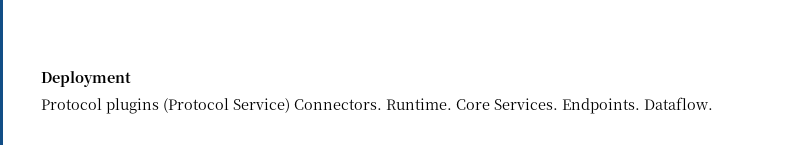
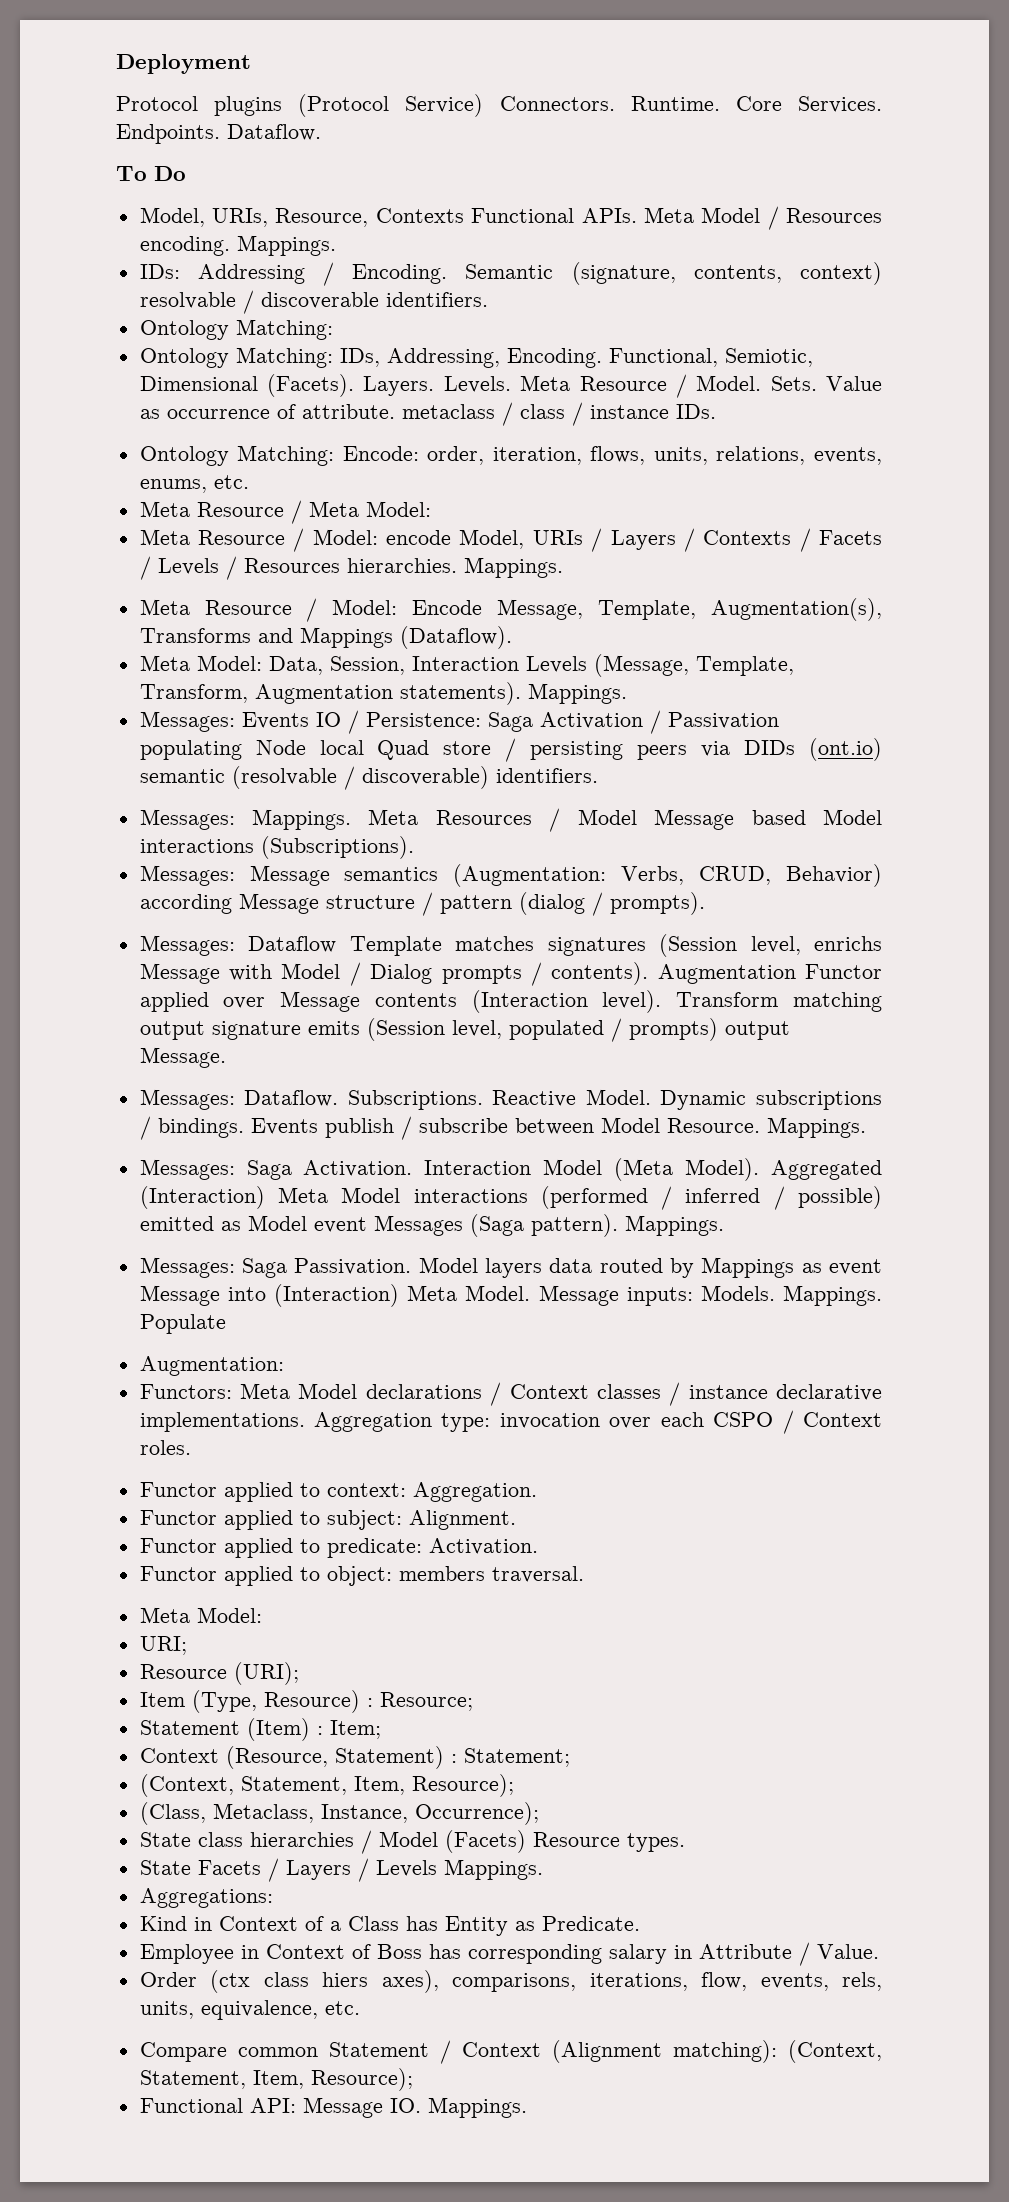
+ To Do
+ Model, URIs, Resource, Contexts Functional APIs. Meta Model / Resources encoding. Mappings.
+ IDs: Addressing / Encoding. Semantic (signature, contents, context) resolvable / discoverable identifiers.
+ Ontology Matching:
+ Ontology Matching: IDs, Addressing, Encoding. Functional, Semiotic, Dimensional (Facets). Layers. Levels. Meta Resource / Model. Sets. Value as occurrence of attribute. metaclass / class / instance IDs.
+ Ontology Matching: Encode: order, iteration, flows, units, relations, events, enums, etc.
+ Meta Resource / Meta Model:
+ Meta Resource / Model: encode Model, URIs / Layers / Contexts / Facets / Levels / Resources hierarchies. Mappings.
+ Meta Resource / Model: Encode Message, Template, Augmentation(s), Transforms and Mappings (Dataflow).
+ Meta Model: Data, Session, Interaction Levels (Message, Template, Transform, Augmentation statements). Mappings.
+ Messages: Events IO / Persistence: Saga Activation / Passivation populating Node local Quad store / persisting peers via DIDs (ont.io) semantic (resolvable / discoverable) identifiers.
+ Messages: Mappings. Meta Resources / Model Message based Model interactions (Subscriptions).
+ Messages: Message semantics (Augmentation: Verbs, CRUD, Behavior) according Message structure / pattern (dialog / prompts).
+ Messages: Dataflow Template matches signatures (Session level, enrichs Message with Model / Dialog prompts / contents). Augmentation Functor applied over Message contents (Interaction level). Transform matching output signature emits (Session level, populated / prompts) output Message.
+ Messages: Dataflow. Subscriptions. Reactive Model. Dynamic subscriptions / bindings. Events publish / subscribe between Model Resource. Mappings.
+ Messages: Saga Activation. Interaction Model (Meta Model). Aggregated (Interaction) Meta Model interactions (performed / inferred / possible) emitted as Model event Messages (Saga pattern). Mappings.
+ Messages: Saga Passivation. Model layers data routed by Mappings as event Message into (Interaction) Meta Model. Message inputs: Models. Mappings. Populate
+ Augmentation:
+ Functors: Meta Model declarations / Context classes / instance declarative implementations. Aggregation type: invocation over each CSPO / Context roles.
+ Functor applied to context: Aggregation.
+ Functor applied to subject: Alignment.
+ Functor applied to predicate: Activation.
+ Functor applied to object: members traversal.
+ Meta Model:
+ URI;
+ Resource (URI);
+ Item (Type, Resource) : Resource;
+ Statement (Item) : Item;
+ Context (Resource, Statement) : Statement;
+ (Context, Statement, Item, Resource);
+ (Class, Metaclass, Instance, Occurrence);
+ State class hierarchies / Model (Facets) Resource types.
+ State Facets / Layers / Levels Mappings.
+ Aggregations:
+ Kind in Context of a Class has Entity as Predicate.
+ Employee in Context of Boss has corresponding salary in Attribute / Value.
+ Order (ctx class hiers axes), comparisons, iterations, flow, events, rels, units, equivalence, etc.
+ Compare common Statement / Context (Alignment matching): (Context, Statement, Item, Resource);
+ Functional API: Message IO. Mappings.

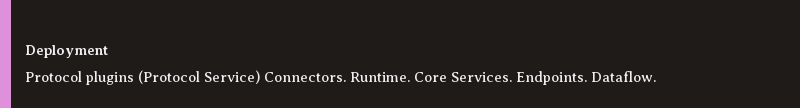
- To Do
- Model, URIs, Resource, Contexts Functional APIs. Meta Model / Resources encoding. Mappings.
- IDs: Addressing / Encoding. Semantic (signature, contents, context) resolvable / discoverable identifiers.
- Ontology Matching:
- Ontology Matching: IDs, Addressing, Encoding. Functional, Semiotic, Dimensional (Facets). Layers. Levels. Meta Resource / Model. Sets. Value as occurrence of attribute. metaclass / class / instance IDs.
- Ontology Matching: Encode: order, iteration, flows, units, relations, events, enums, etc.
- Meta Resource / Meta Model:
- Meta Resource / Model: encode Model, URIs / Layers / Contexts / Facets / Levels / Resources hierarchies. Mappings.
- Meta Resource / Model: Encode Message, Template, Augmentation(s), Transforms and Mappings (Dataflow).
- Meta Model: Data, Session, Interaction Levels (Message, Template, Transform, Augmentation statements). Mappings.
- Messages: Events IO / Persistence: Saga Activation / Passivation populating Node local Quad store / persisting peers via DIDs (ont.io) semantic (resolvable / discoverable) identifiers.
- Messages: Mappings. Meta Resources / Model Message based Model interactions (Subscriptions).
- Messages: Message semantics (Augmentation: Verbs, CRUD, Behavior) according Message structure / pattern (dialog / prompts).
- Messages: Dataflow Template matches signatures (Session level, enrichs Message with Model / Dialog prompts / contents). Augmentation Functor applied over Message contents (Interaction level). Transform matching output signature emits (Session level, populated / prompts) output Message.
- Messages: Dataflow. Subscriptions. Reactive Model. Dynamic subscriptions / bindings. Events publish / subscribe between Model Resource. Mappings.
- Messages: Saga Activation. Interaction Model (Meta Model). Aggregated (Interaction) Meta Model interactions (performed / inferred / possible) emitted as Model event Messages (Saga pattern). Mappings.
- Messages: Saga Passivation. Model layers data routed by Mappings as event Message into (Interaction) Meta Model. Message inputs: Models. Mappings. Populate
- Augmentation:
- Functors: Meta Model declarations / Context classes / instance declarative implementations. Aggregation type: invocation over each CSPO / Context roles.
- Functor applied to context: Aggregation.
- Functor applied to subject: Alignment.
- Functor applied to predicate: Activation.
- Functor applied to object: members traversal.
- Meta Model:
- URI;
- Resource (URI);
- Item (Type, Resource) : Resource;
- Statement (Item) : Item;
- Context (Resource, Statement) : Statement;
- (Context, Statement, Item, Resource);
- (Class, Metaclass, Instance, Occurrence);
- State class hierarchies / Model (Facets) Resource types.
- State Facets / Layers / Levels Mappings.
- Aggregations:
- Kind in Context of a Class has Entity as Predicate.
- Employee in Context of Boss has corresponding salary in Attribute / Value.
- Order (ctx class hiers axes), comparisons, iterations, flow, events, rels, units, equivalence, etc.
- Compare common Statement / Context (Alignment matching): (Context, Statement, Item, Resource);
- Functional API: Message IO. Mappings.

